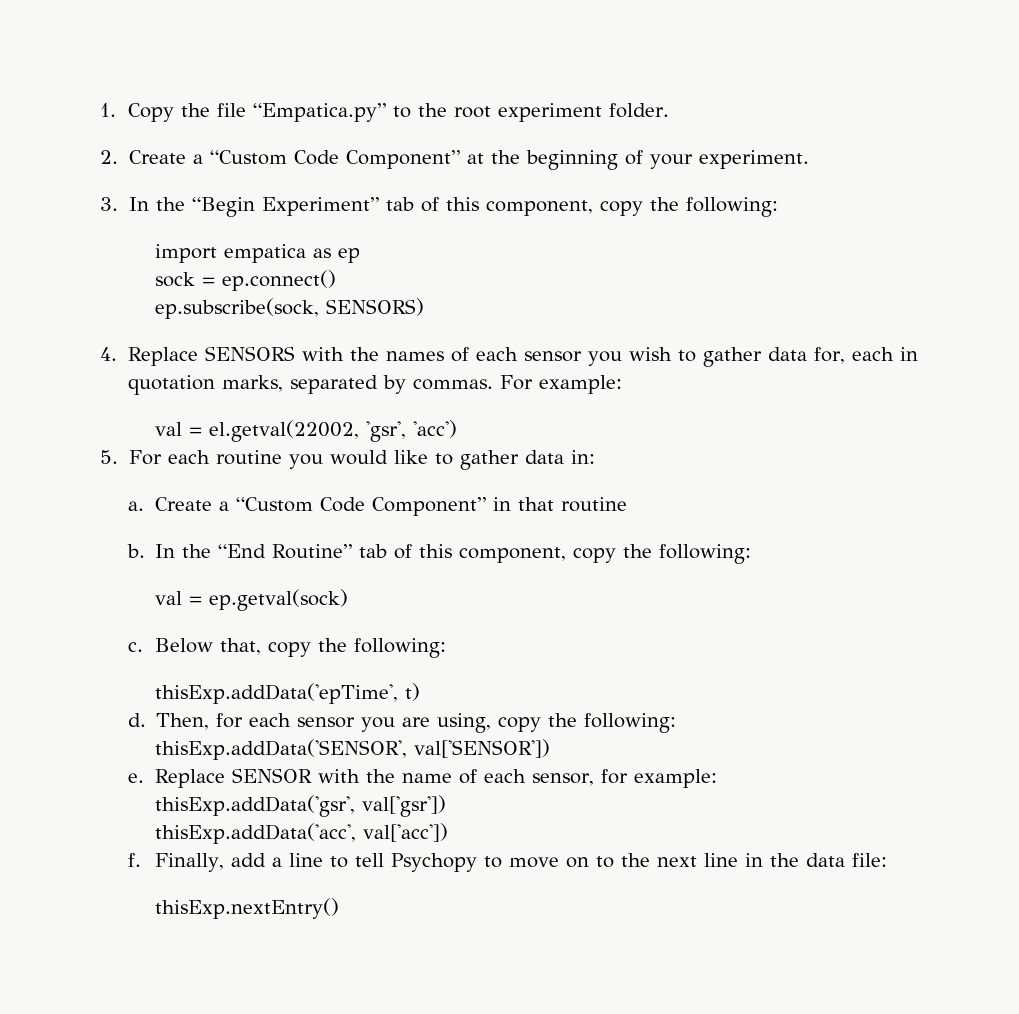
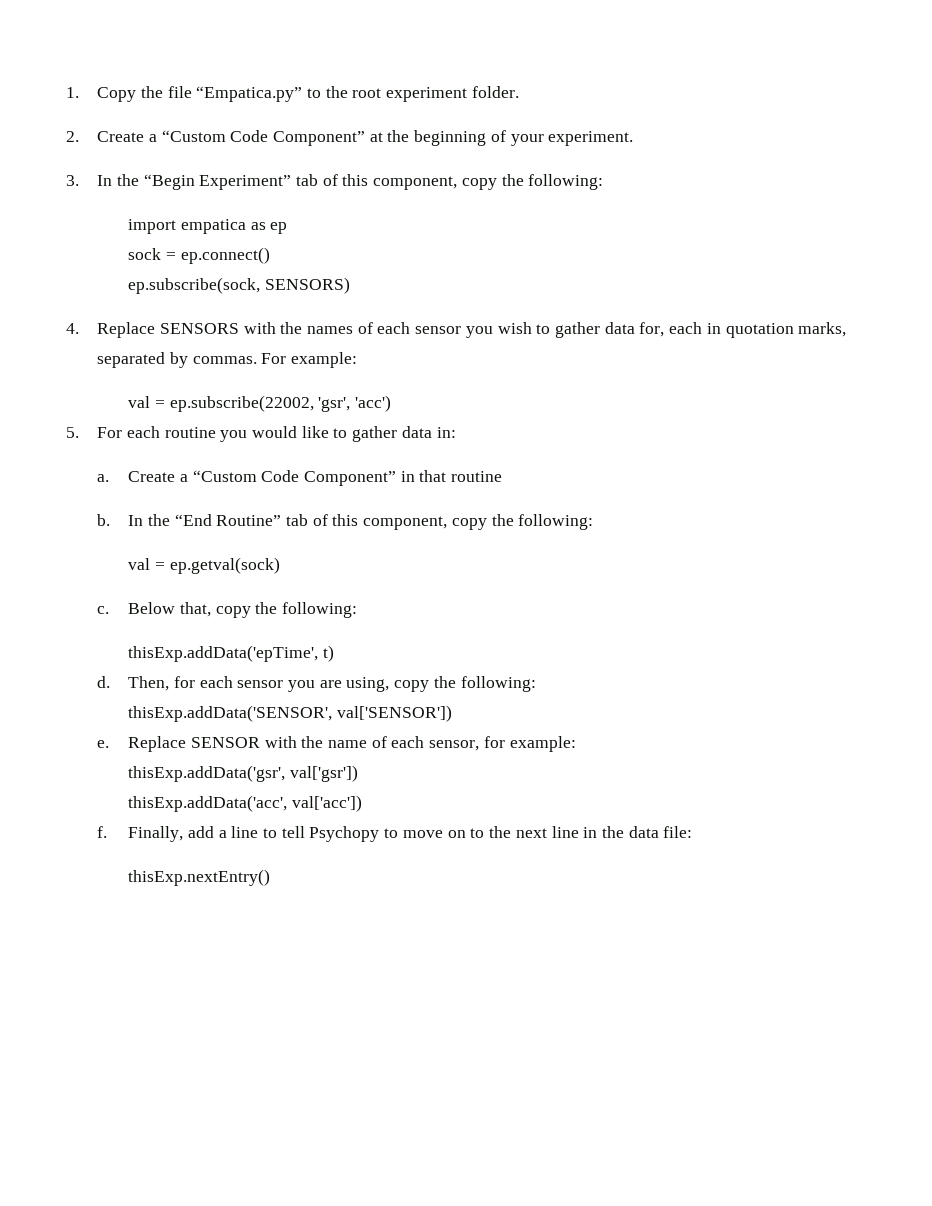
- val = el.getval(22002, 'gsr', 'acc')
+ val = ep.subscribe(22002, 'gsr', 'acc')

